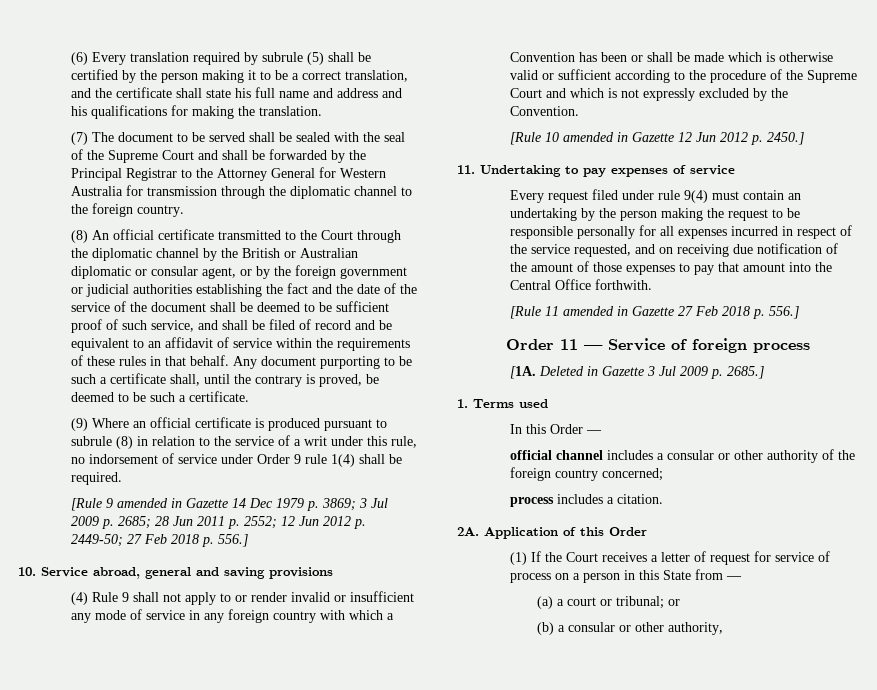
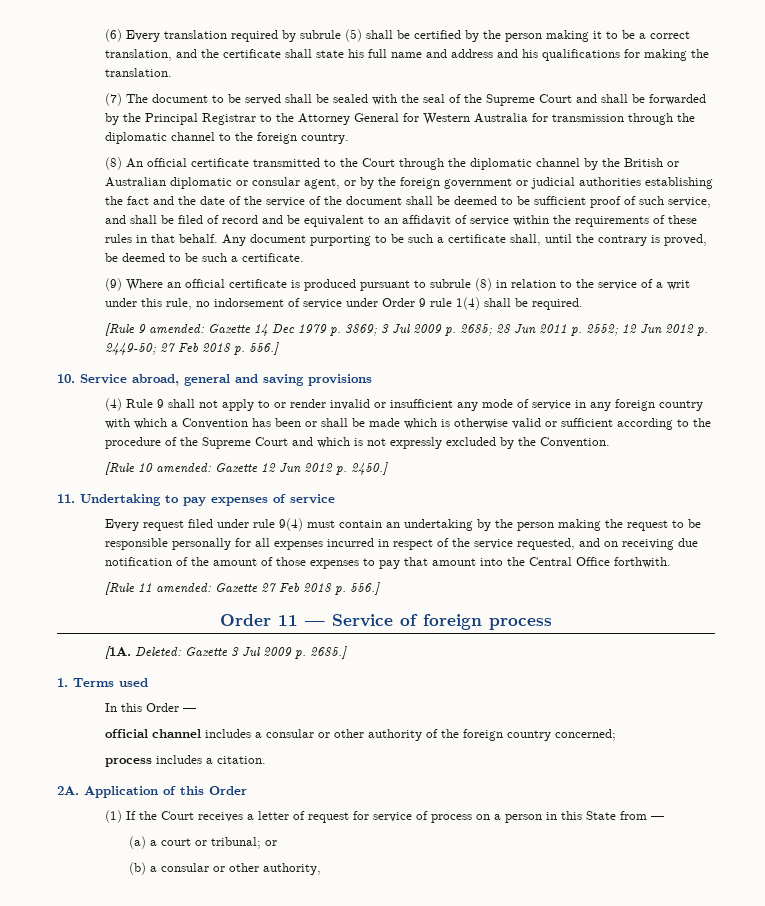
- [Rule 9 amended in Gazette 14 Dec 1979 p. 3869; 3 Jul 2009 p. 2685; 28 Jun 2011 p. 2552; 12 Jun 2012 p. 2449-50; 27 Feb 2018 p. 556.]
+ [Rule 9 amended: Gazette 14 Dec 1979 p. 3869; 3 Jul 2009 p. 2685; 28 Jun 2011 p. 2552; 12 Jun 2012 p. 2449-50; 27 Feb 2018 p. 556.]
- [Rule 10 amended in Gazette 12 Jun 2012 p. 2450.]
+ [Rule 10 amended: Gazette 12 Jun 2012 p. 2450.]
- [Rule 11 amended in Gazette 27 Feb 2018 p. 556.]
+ [Rule 11 amended: Gazette 27 Feb 2018 p. 556.]
- Deleted in Gazette 3 Jul 2009 p. 2685.]
+ Deleted: Gazette 3 Jul 2009 p. 2685.]

